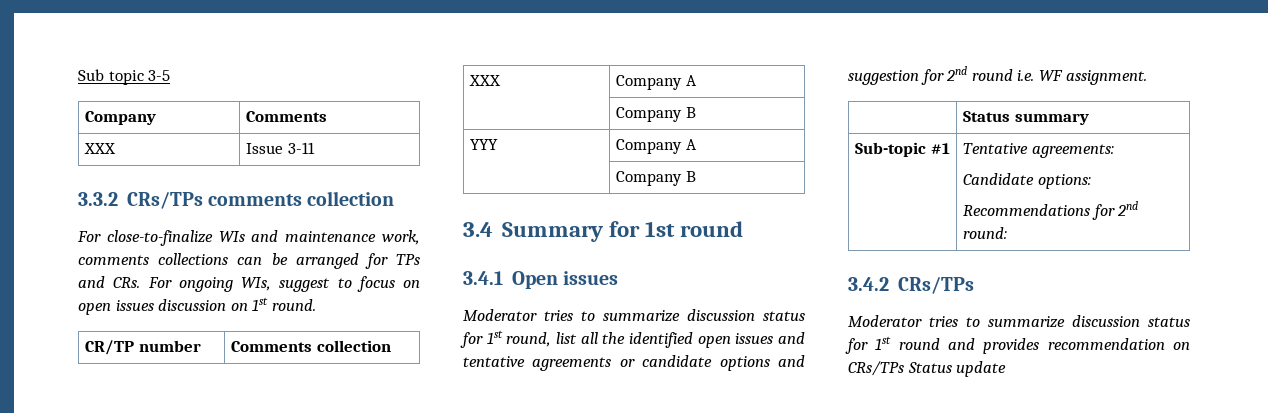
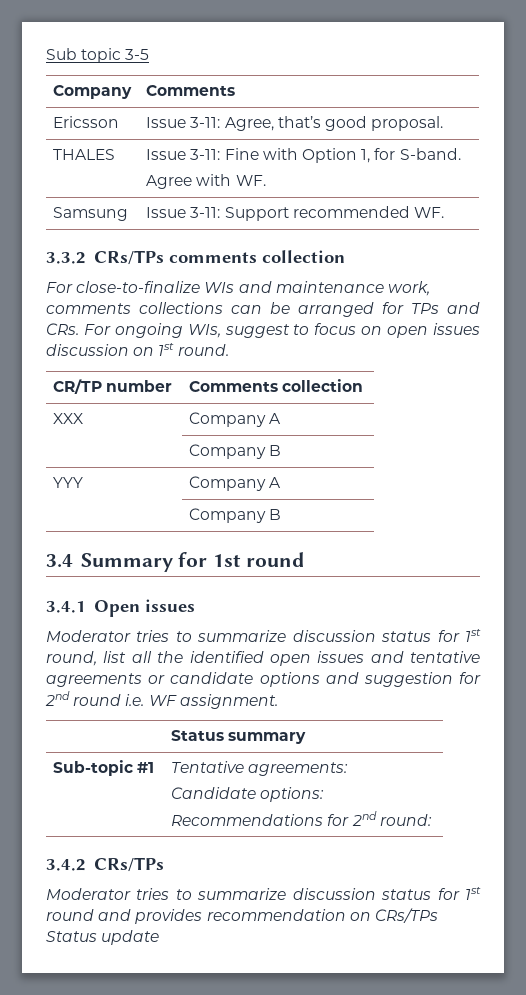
- XXX | Issue 3-11
+ Ericsson | Issue 3-11: Agree, that’s good proposal.
+ THALES | Issue 3-11: Fine with Option 1, for S-band.
+ Agree with WF.
+ Samsung | Issue 3-11: Support recommended WF.

